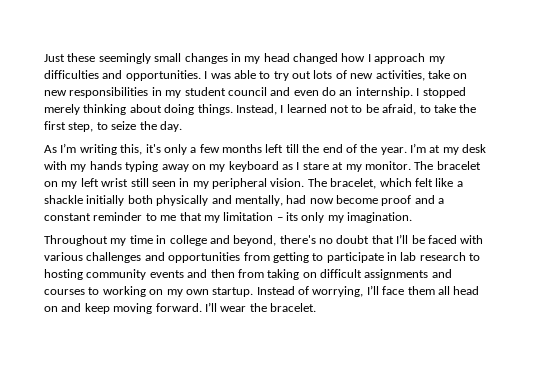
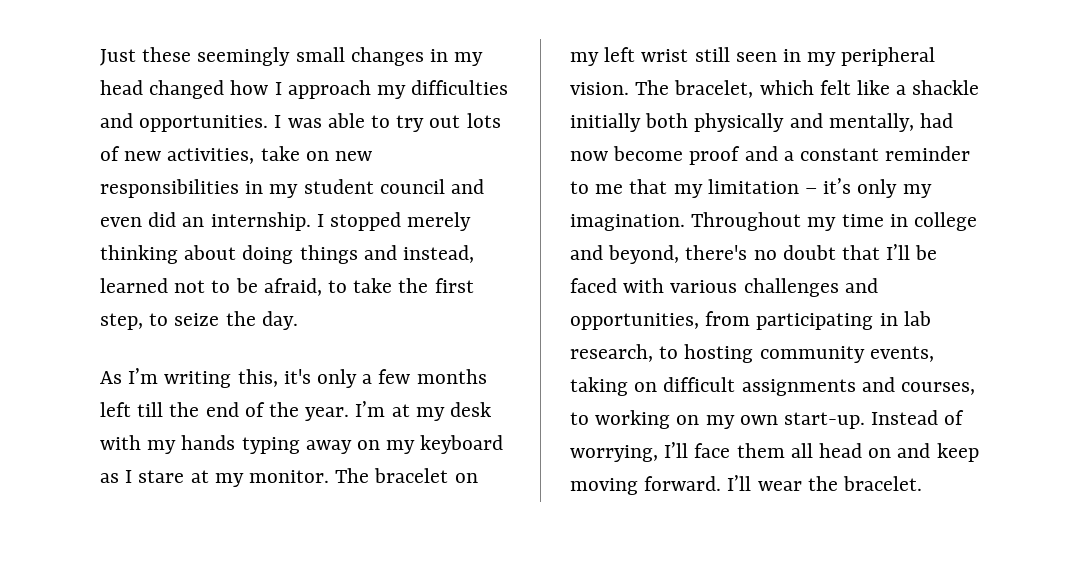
- I was able to try out lots of new activities, take on new responsibilities in my student council and even do an internship.
+ I was able to try out lots of new activities, take on new responsibilities in my student council and even did an internship.
- I stopped merely thinking about doing things. Instead, I learned not to be afraid, to take the first step, to seize the day.
+ I stopped merely thinking about doing things and instead, learned not to be afraid, to take the first step, to seize the day.
- The bracelet, which felt like a shackle initially both physically and mentally, had now become proof and a constant reminder to me that my limitation – its only my imagination.
- Throughout my time in college and beyond, there's no doubt that I’ll be faced with various challenges and opportunities from getting to participate in lab research to hosting community events and then from taking on difficult assignments and courses to working on my own startup.
+ The bracelet, which felt like a shackle initially both physically and mentally, had now become proof and a constant reminder to me that my limitation – it’s only my imagination. Throughout my time in college and beyond, there's no doubt that I’ll be faced with various challenges and opportunities, from participating in lab research, to hosting community events, taking on difficult assignments and courses, to working on my own start-up.

